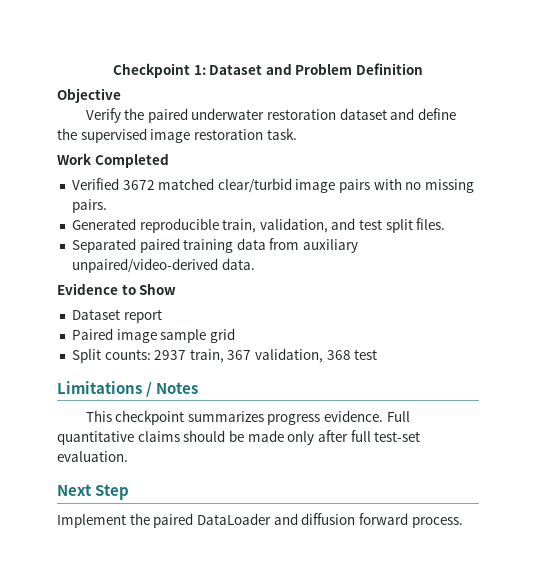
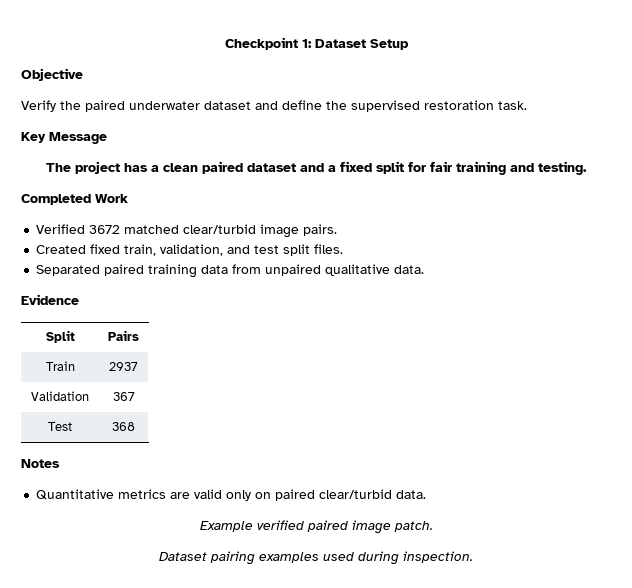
- Checkpoint 1: Dataset and Problem Definition
+ Checkpoint 1: Dataset Setup
- Verify the paired underwater restoration dataset and define the supervised image restoration task.
+ Verify the paired underwater dataset and define the supervised restoration task.
- Work Completed
+ Key Message
+ The project has a clean paired dataset and a fixed split for fair training and testing.
+ Completed Work
- Verified 3672 matched clear/turbid image pairs with no missing pairs.
+ Verified 3672 matched clear/turbid image pairs.
- Generated reproducible train, validation, and test split files.
+ Created fixed train, validation, and test split files.
- Separated paired training data from auxiliary unpaired/video-derived data.
+ Separated paired training data from unpaired qualitative data.
- Evidence to Show
- Dataset report
- Paired image sample grid
- Split counts: 2937 train, 367 validation, 368 test
- Limitations / Notes
- This checkpoint summarizes progress evidence. Full quantitative claims should be made only after full test-set evaluation.
- Next Step
- Implement the paired DataLoader and diffusion forward process.
+ Evidence
+ Split | Pairs
+ Train | 2937
+ Validation | 367
+ Test | 368
+ Notes
+ Quantitative metrics are valid only on paired clear/turbid data.
+ Example verified paired image patch.
+ Dataset pairing examples used during inspection.

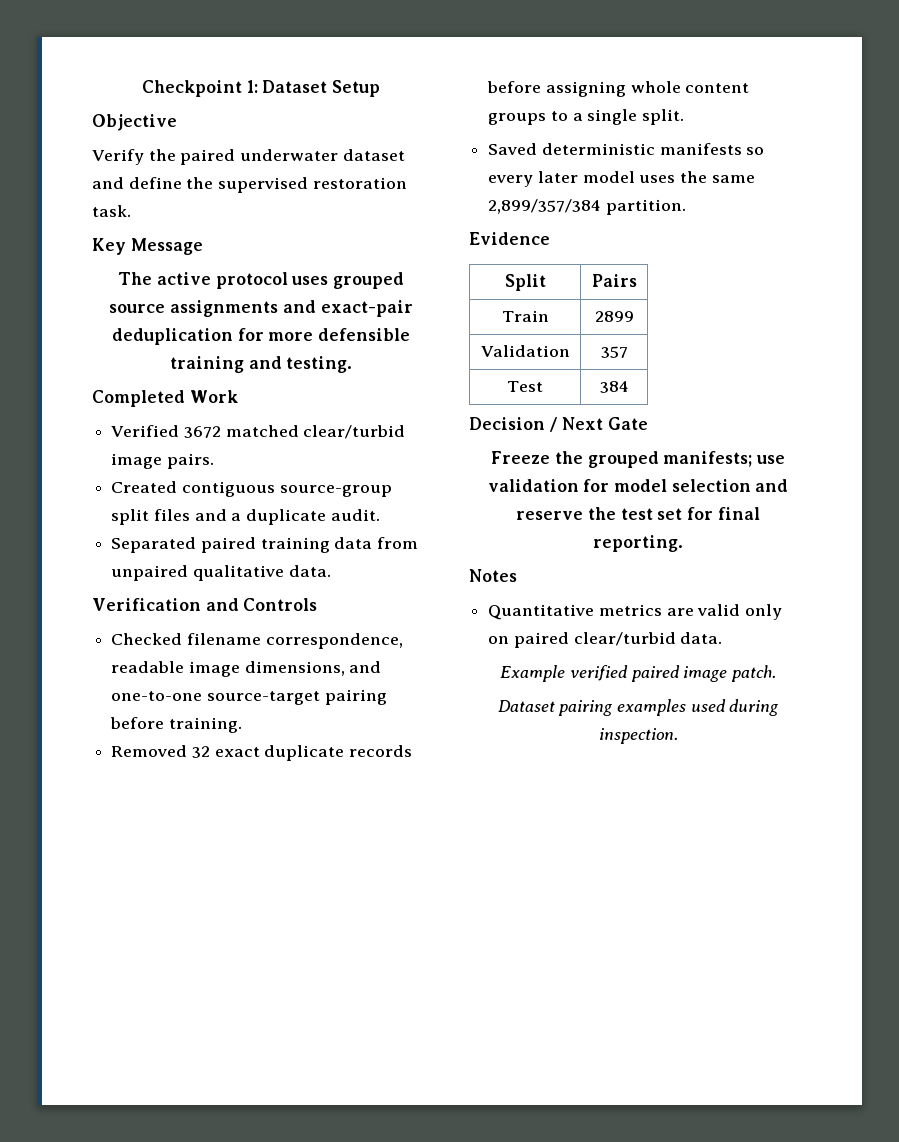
- The project has a clean paired dataset and a fixed split for fair training and testing.
+ The active protocol uses grouped source assignments and exact-pair deduplication for more defensible training and testing.
- Created fixed train, validation, and test split files.
+ Created contiguous source-group split files and a duplicate audit.
+ Verification and Controls
+ Checked filename correspondence, readable image dimensions, and one-to-one source-target pairing before training.
+ Removed 32 exact duplicate records before assigning whole content groups to a single split.
+ Saved deterministic manifests so every later model uses the same 2,899/357/384 partition.
- Train | 2937
+ Train | 2899
- Validation | 367
+ Validation | 357
- Test | 368
+ Test | 384
+ Decision / Next Gate
+ Freeze the grouped manifests; use validation for model selection and reserve the test set for final reporting.

